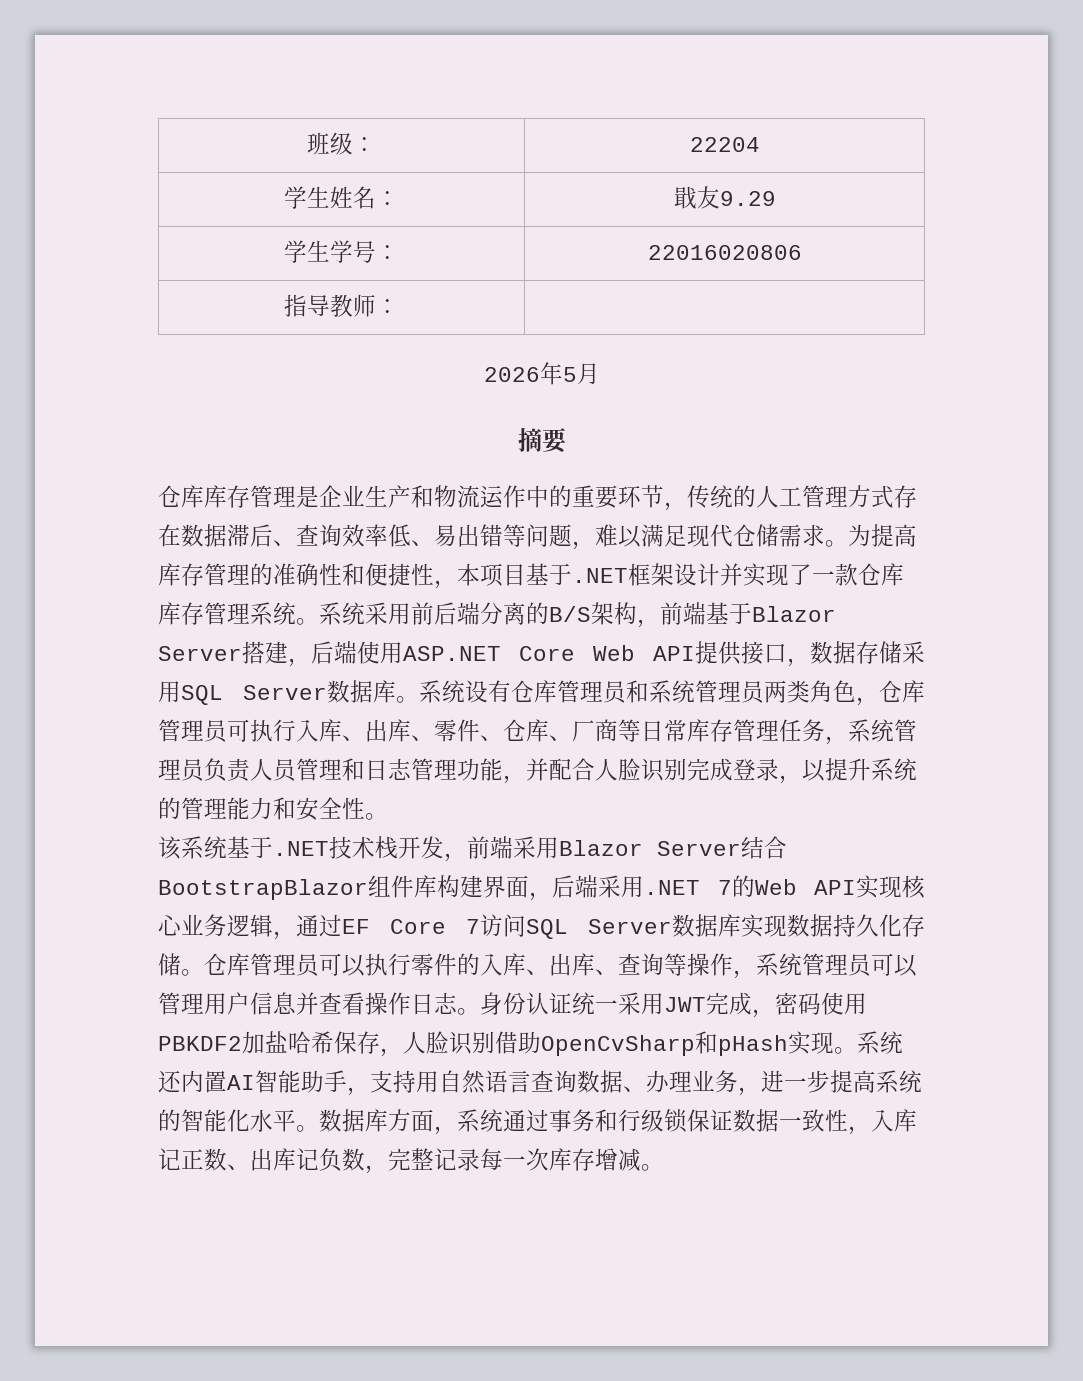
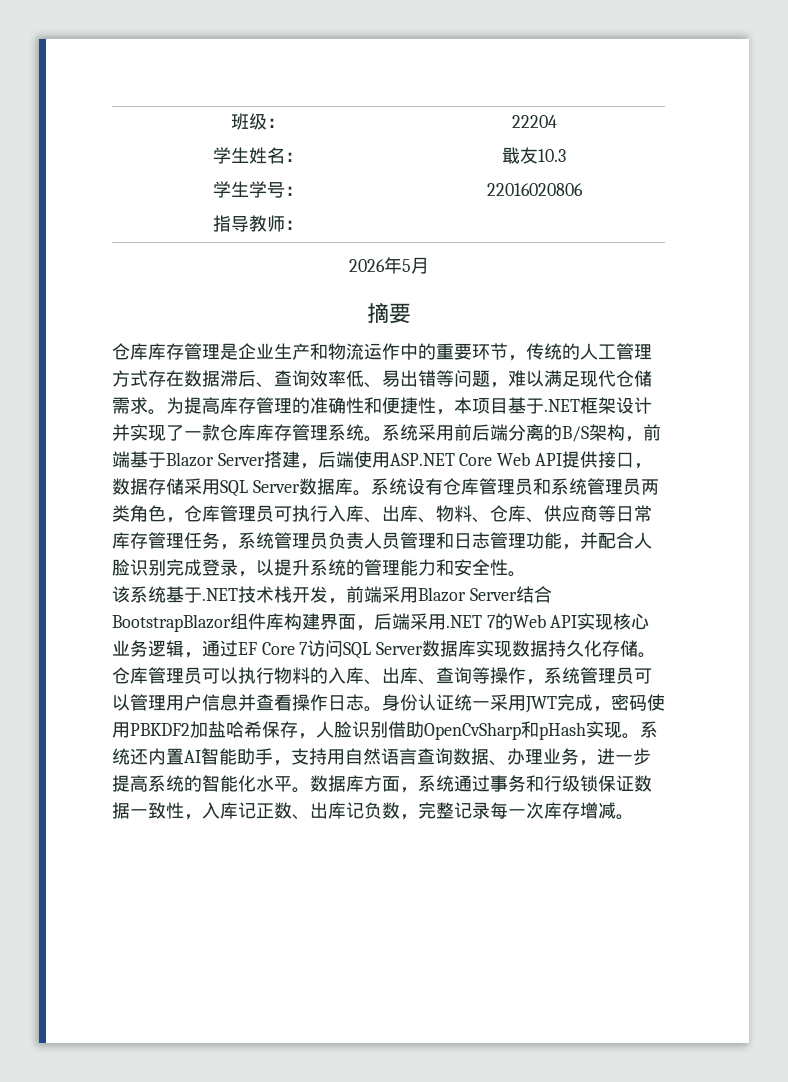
- 学生姓名： | 戢友9.29
+ 学生姓名： | 戢友10.3
- 系统设有仓库管理员和系统管理员两类角色，仓库管理员可执行入库、出库、零件、仓库、厂商等日常库存管理任务，系统管理员负责人员管理和日志管理功能，并配合人脸识别完成登录，以提升系统的管理能力和安全性。
+ 系统设有仓库管理员和系统管理员两类角色，仓库管理员可执行入库、出库、物料、仓库、供应商等日常库存管理任务，系统管理员负责人员管理和日志管理功能，并配合人脸识别完成登录，以提升系统的管理能力和安全性。
- 仓库管理员可以执行零件的入库、出库、查询等操作，系统管理员可以管理用户信息并查看操作日志。
+ 仓库管理员可以执行物料的入库、出库、查询等操作，系统管理员可以管理用户信息并查看操作日志。

